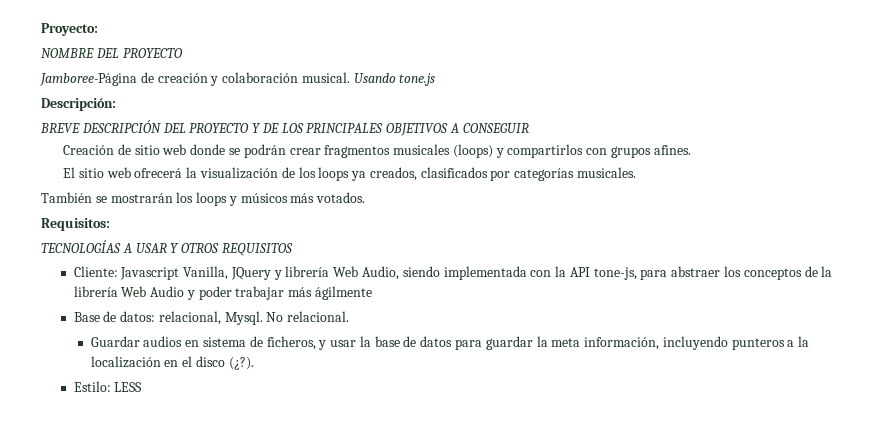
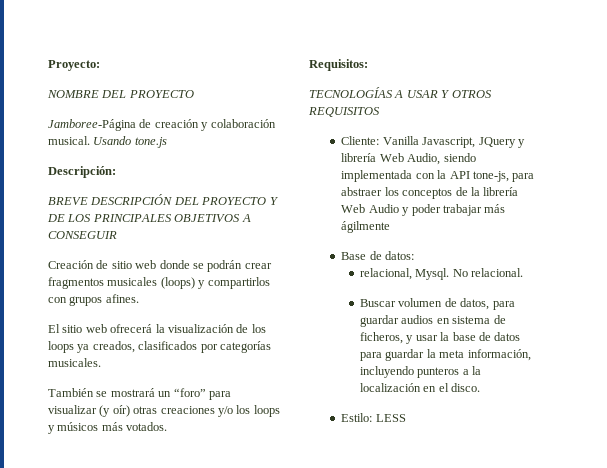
- También se mostrarán los loops y músicos más votados.
+ También se mostrará un “foro” para visualizar (y oír) otras creaciones y/o los loops y músicos más votados.
- Cliente: Javascript Vanilla, JQuery y librería Web Audio, siendo implementada con la API tone-js, para abstraer los conceptos de la librería Web Audio y poder trabajar más ágilmente
+ Cliente: Vanilla Javascript, JQuery y librería Web Audio, siendo implementada con la API tone-js, para abstraer los conceptos de la librería Web Audio y poder trabajar más ágilmente
- Base de datos: relacional, Mysql.
+ Base de datos:
+ relacional, Mysql.
- Guardar audios en sistema de ficheros, y usar la base de datos para guardar la meta información, incluyendo punteros a la localización en el disco (¿?).
+ Buscar volumen de datos, para guardar audios en sistema de ficheros, y usar la base de datos para guardar la meta información, incluyendo punteros a la localización en el disco.

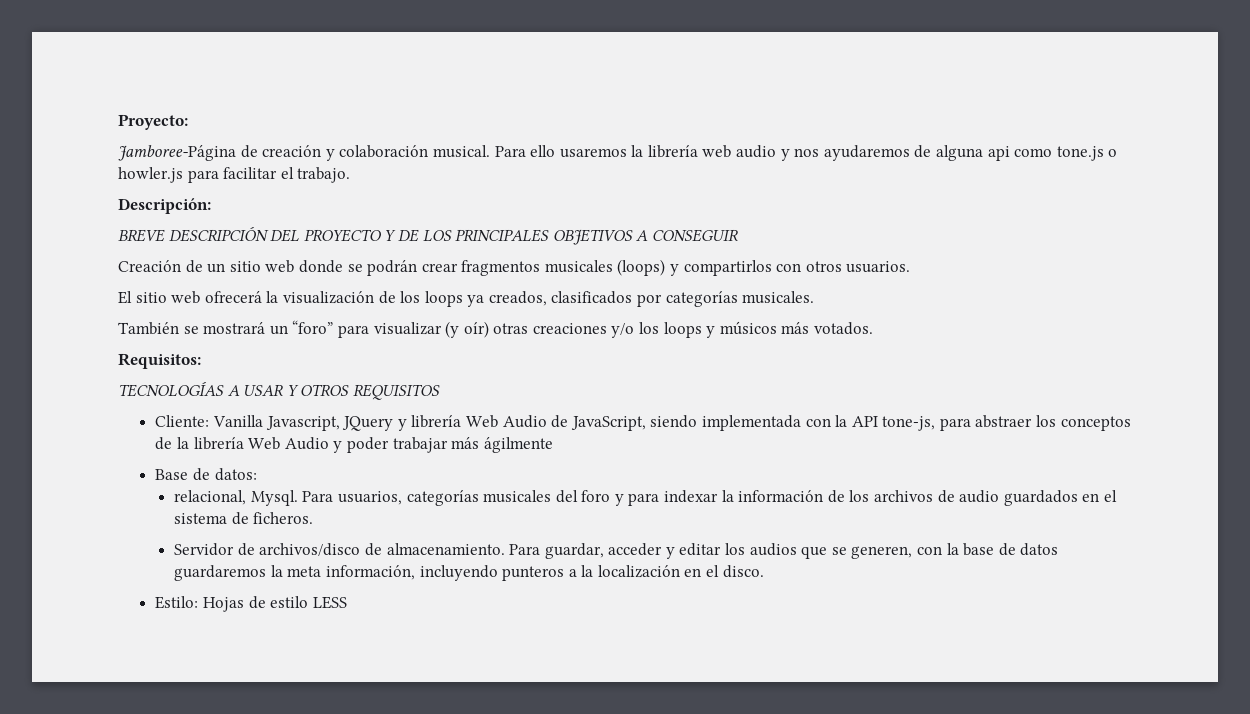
- NOMBRE DEL PROYECTO
- Usando tone.js
+ Para ello usaremos la librería web audio y nos ayudaremos de alguna api como tone.js o howler.js para facilitar el trabajo.
- Creación de sitio web donde se podrán crear fragmentos musicales (loops) y compartirlos con grupos afines.
+ Creación de un sitio web donde se podrán crear fragmentos musicales (loops) y compartirlos con otros usuarios.
- Cliente: Vanilla Javascript, JQuery y librería Web Audio, siendo implementada con la API tone-js, para abstraer los conceptos de la librería Web Audio y poder trabajar más ágilmente
+ Cliente: Vanilla Javascript, JQuery y librería Web Audio de JavaScript, siendo implementada con la API tone-js, para abstraer los conceptos de la librería Web Audio y poder trabajar más ágilmente
- No relacional.
- Buscar volumen de datos, para guardar audios en sistema de ficheros, y usar la base de datos para guardar la meta información, incluyendo punteros a la localización en el disco.
+ Para usuarios, categorías musicales del foro y para indexar la información de los archivos de audio guardados en el sistema de ficheros.
+ Servidor de archivos/disco de almacenamiento. Para guardar, acceder y editar los audios que se generen, con la base de datos guardaremos la meta información, incluyendo punteros a la localización en el disco.
- Estilo: LESS
+ Estilo: Hojas de estilo LESS

